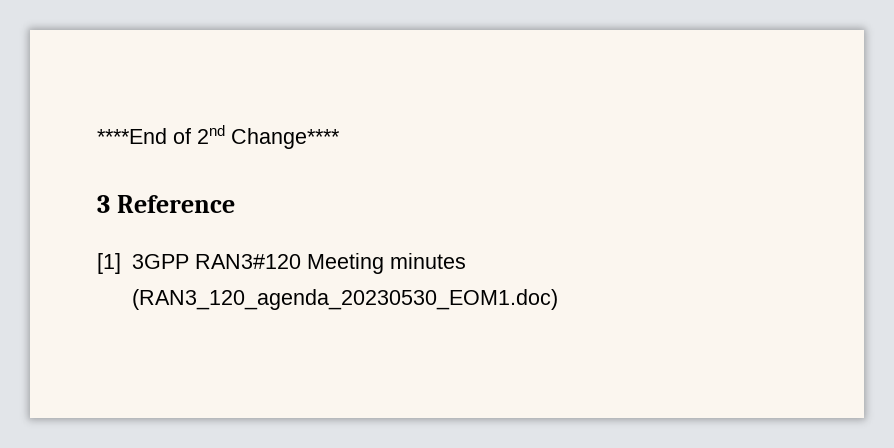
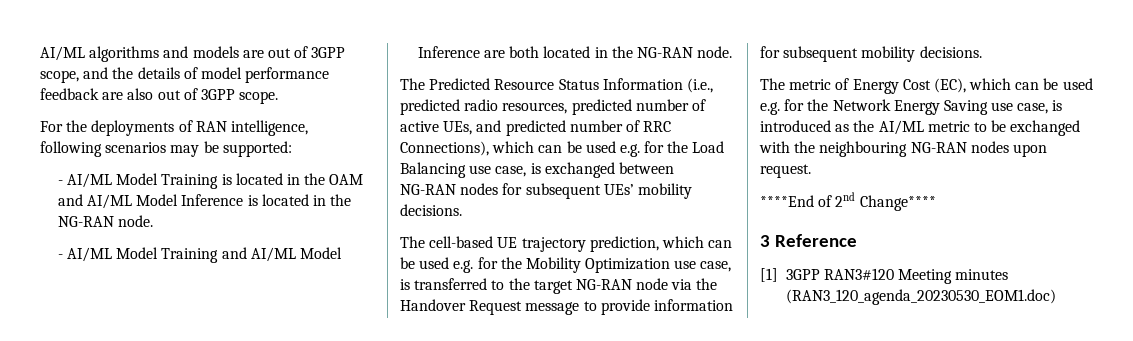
+ AI/ML algorithms and models are out of 3GPP scope, and the details of model performance feedback are also out of 3GPP scope.
+ For the deployments of RAN intelligence, following scenarios may be supported:
+ - AI/ML Model Training is located in the OAM and AI/ML Model Inference is located in the NG-RAN node.
+ - AI/ML Model Training and AI/ML Model Inference are both located in the NG-RAN node.
+ The Predicted Resource Status Information (i.e., predicted radio resources, predicted number of active UEs, and predicted number of RRC Connections), which can be used e.g. for the Load Balancing use case, is exchanged between NG-RAN nodes for subsequent UEs’ mobility decisions.
+ The cell-based UE trajectory prediction, which can be used e.g. for the Mobility Optimization use case, is transferred to the target NG-RAN node via the Handover Request message to provide information for subsequent mobility decisions.
+ The metric of Energy Cost (EC), which can be used e.g. for the Network Energy Saving use case, is introduced as the AI/ML metric to be exchanged with the neighbouring NG-RAN nodes upon request.

